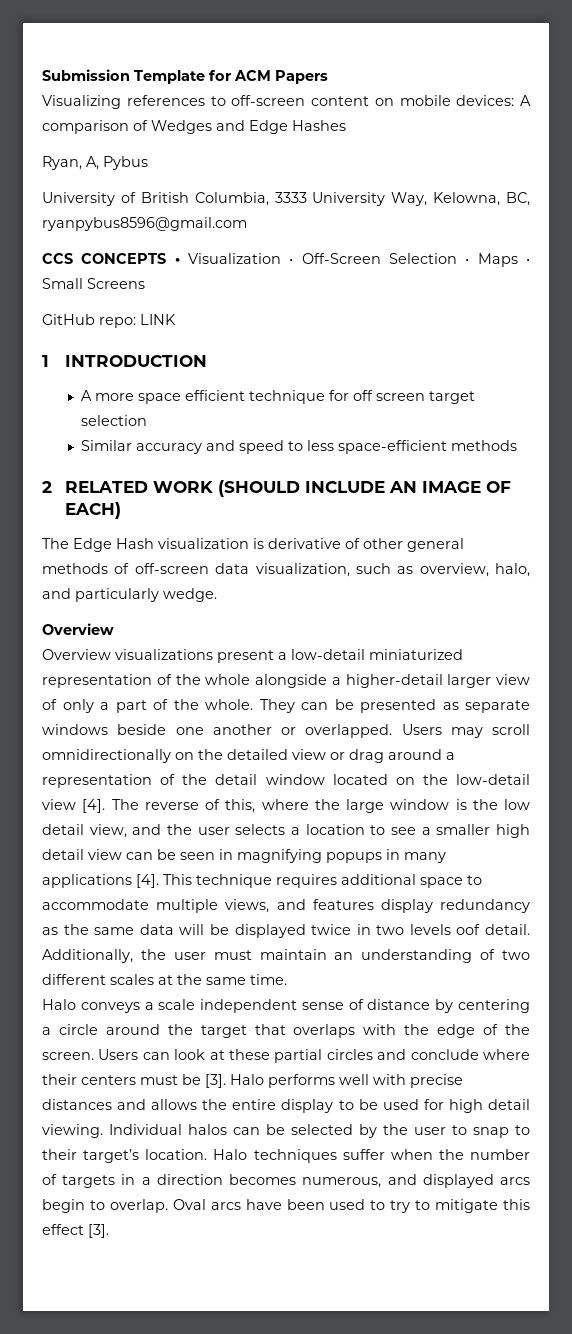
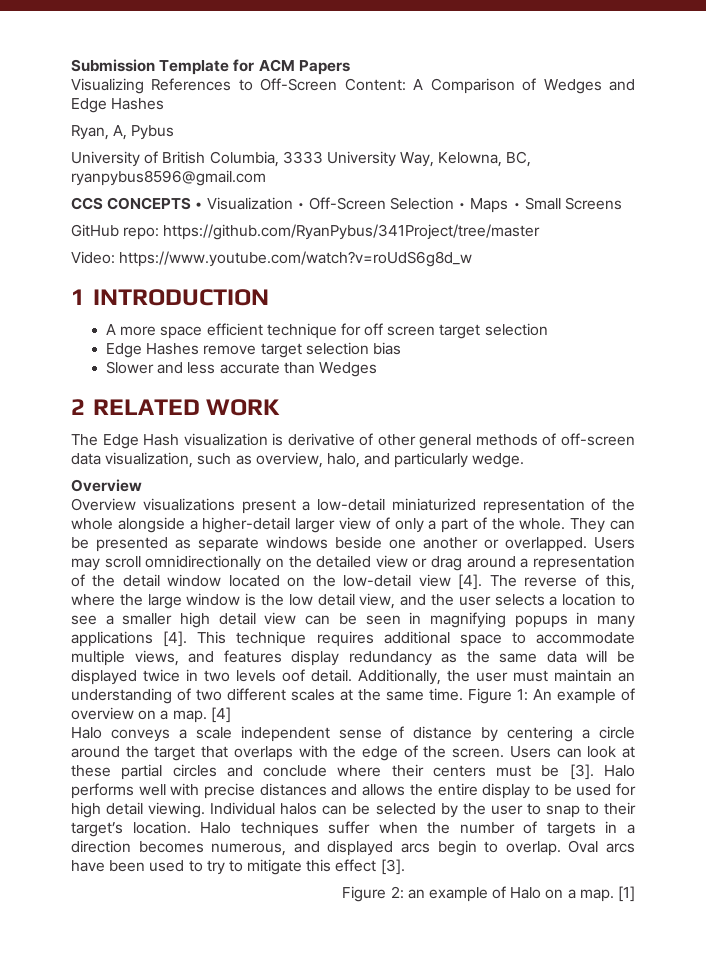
- Visualizing references to off-screen content on mobile devices: A comparison of Wedges and Edge Hashes
+ Visualizing References to Off-Screen Content: A Comparison of Wedges and Edge Hashes
- GitHub repo: LINK
+ GitHub repo: https://github.com/RyanPybus/341Project/tree/master
+ Video: https://www.youtube.com/watch?v=roUdS6g8d_w
- Similar accuracy and speed to less space-efficient methods
- 2 RELATED WORK (SHOULD INCLUDE AN IMAGE OF EACH)
+ Edge Hashes remove target selection bias
+ Slower and less accurate than Wedges
+ 2 RELATED WORK
+ Figure 1: An example of overview on a map. [4]
+ Figure 2: an example of Halo on a map. [1]

